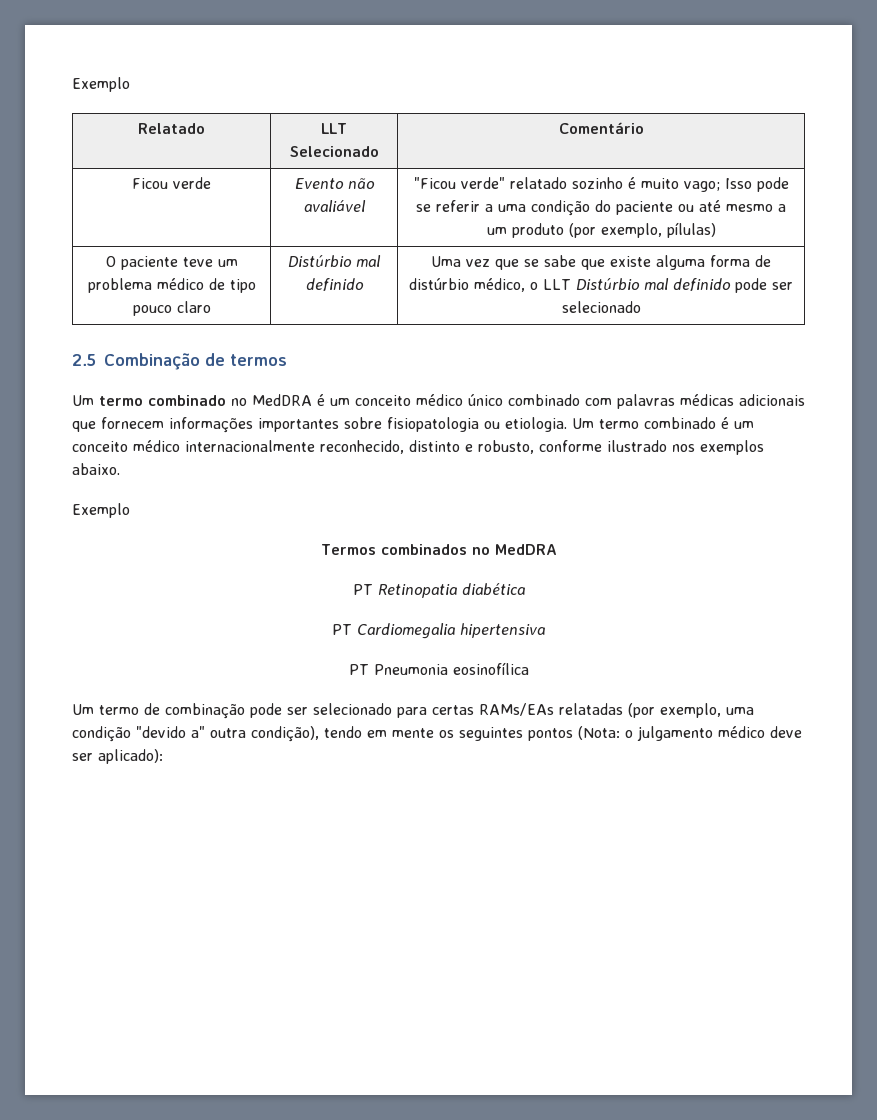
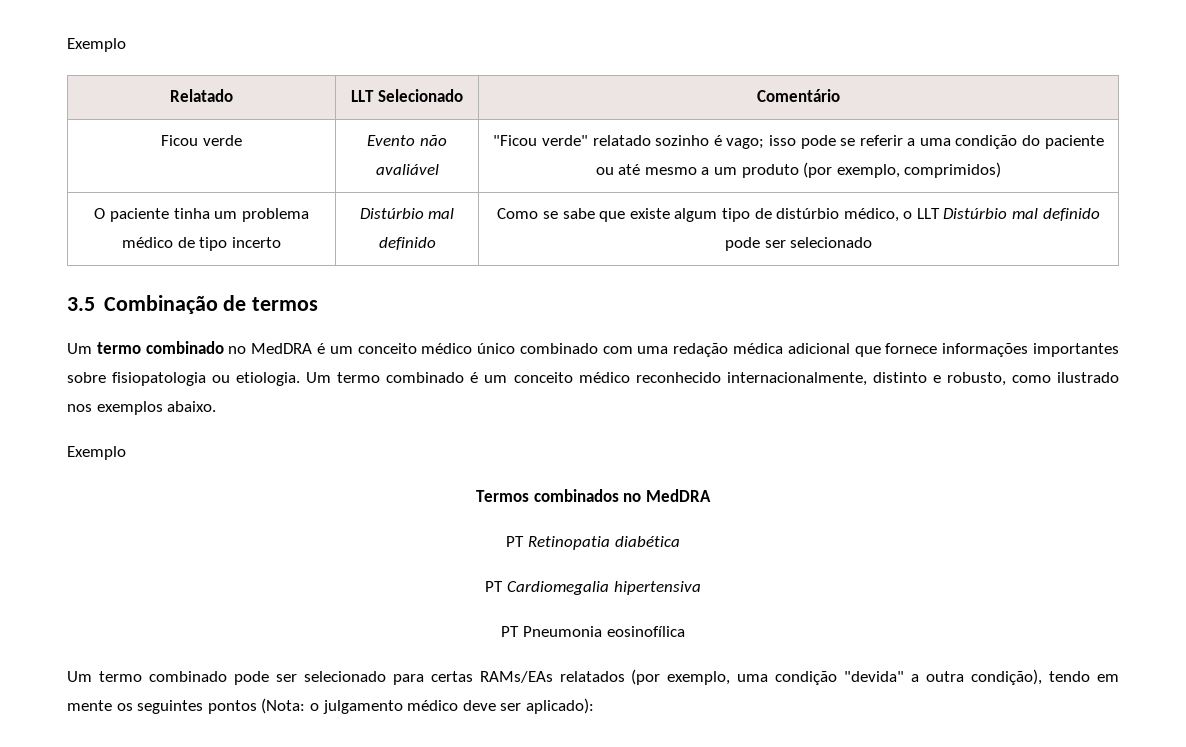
- Ficou verde | Evento não avaliável | "Ficou verde" relatado sozinho é muito vago; Isso pode se referir a uma condição do paciente ou até mesmo a um produto (por exemplo, pílulas)
+ Ficou verde | Evento não avaliável | "Ficou verde" relatado sozinho é vago; isso pode se referir a uma condição do paciente ou até mesmo a um produto (por exemplo, comprimidos)
- O paciente teve um problema médico de tipo pouco claro | Distúrbio mal definido | Uma vez que se sabe que existe alguma forma de distúrbio médico, o LLT Distúrbio mal definido pode ser selecionado
+ O paciente tinha um problema médico de tipo incerto | Distúrbio mal definido | Como se sabe que existe algum tipo de distúrbio médico, o LLT Distúrbio mal definido pode ser selecionado
- 2.5 Combinação de termos
+ 3.5 Combinação de termos
- Um termo combinado no MedDRA é um conceito médico único combinado com palavras médicas adicionais que fornecem informações importantes sobre fisiopatologia ou etiologia.
+ Um termo combinado no MedDRA é um conceito médico único combinado com uma redação médica adicional que fornece informações importantes sobre fisiopatologia ou etiologia.
- Um termo combinado é um conceito médico internacionalmente reconhecido, distinto e robusto, conforme ilustrado nos exemplos abaixo.
+ Um termo combinado é um conceito médico reconhecido internacionalmente, distinto e robusto, como ilustrado nos exemplos abaixo.
- Um termo de combinação pode ser selecionado para certas RAMs/EAs relatadas (por exemplo, uma condição "devido a" outra condição), tendo em mente os seguintes pontos (Nota: o julgamento médico deve ser aplicado):
+ Um termo combinado pode ser selecionado para certas RAMs/EAs relatados (por exemplo, uma condição "devida" a outra condição), tendo em mente os seguintes pontos (Nota: o julgamento médico deve ser aplicado):

